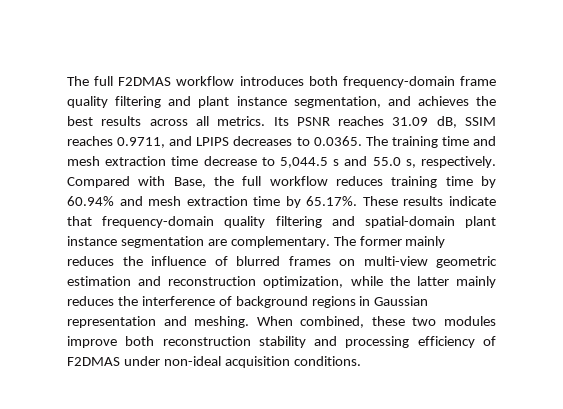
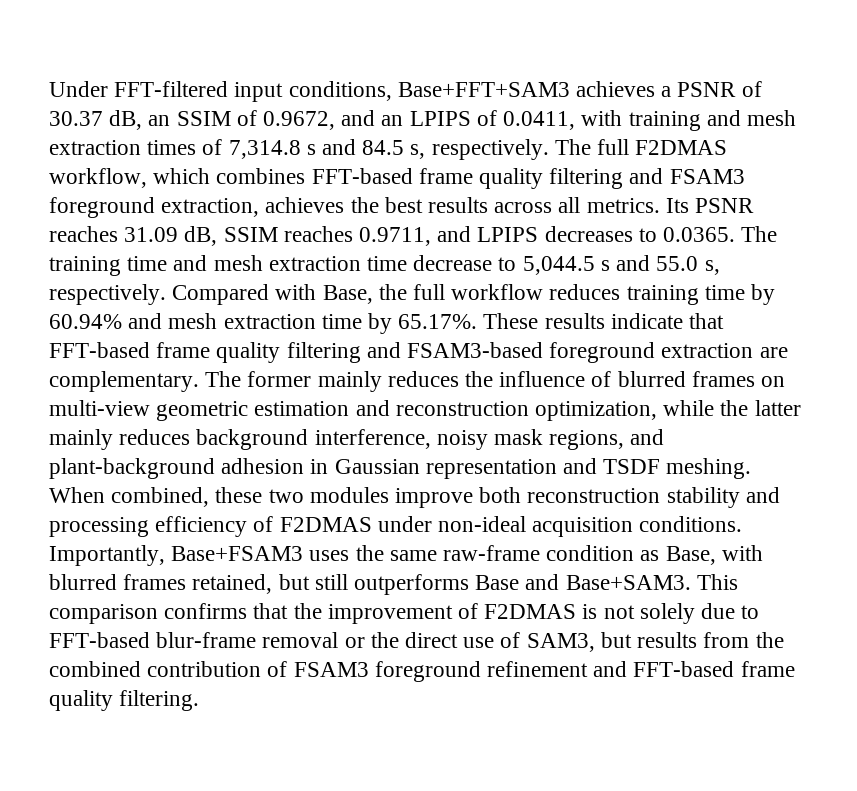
- The full F2DMAS workflow introduces both frequency-domain frame quality filtering and plant instance segmentation, and achieves the best results across all metrics.
+ Under FFT-filtered input conditions, Base+FFT+SAM3 achieves a PSNR of 30.37 dB, an SSIM of 0.9672, and an LPIPS of 0.0411, with training and mesh extraction times of 7,314.8 s and 84.5 s, respectively. The full F2DMAS workflow, which combines FFT-based frame quality filtering and FSAM3 foreground extraction, achieves the best results across all metrics.
- Compared with Base, the full workflow reduces training time by 60.94% and mesh extraction time by 65.17%. These results indicate that frequency-domain quality filtering and spatial-domain plant instance segmentation are complementary.
+ Compared with Base, the full workflow reduces training time by 60.94% and mesh extraction time by 65.17%. These results indicate that FFT-based frame quality filtering and FSAM3-based foreground extraction are complementary.
- The former mainly reduces the influence of blurred frames on multi-view geometric estimation and reconstruction optimization, while the latter mainly reduces the interference of background regions in Gaussian representation and meshing.
+ The former mainly reduces the influence of blurred frames on multi-view geometric estimation and reconstruction optimization, while the latter mainly reduces background interference, noisy mask regions, and plant-background adhesion in Gaussian representation and TSDF meshing.
+ Importantly, Base+FSAM3 uses the same raw-frame condition as Base, with blurred frames retained, but still outperforms Base and Base+SAM3. This comparison confirms that the improvement of F2DMAS is not solely due to FFT-based blur-frame removal or the direct use of SAM3, but results from the combined contribution of FSAM3 foreground refinement and FFT-based frame quality filtering.

